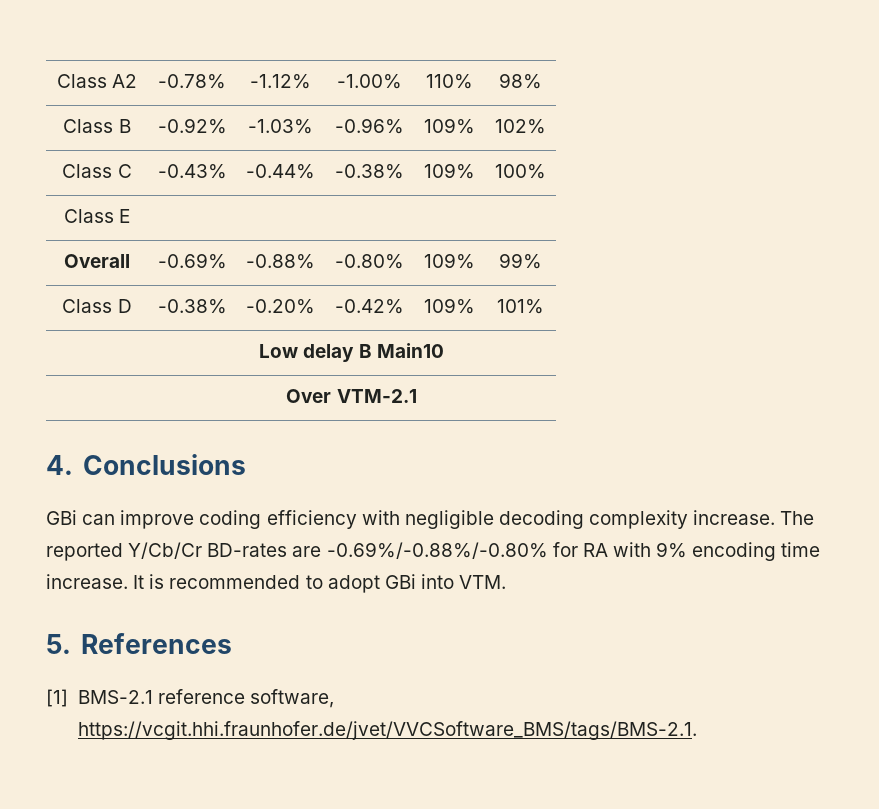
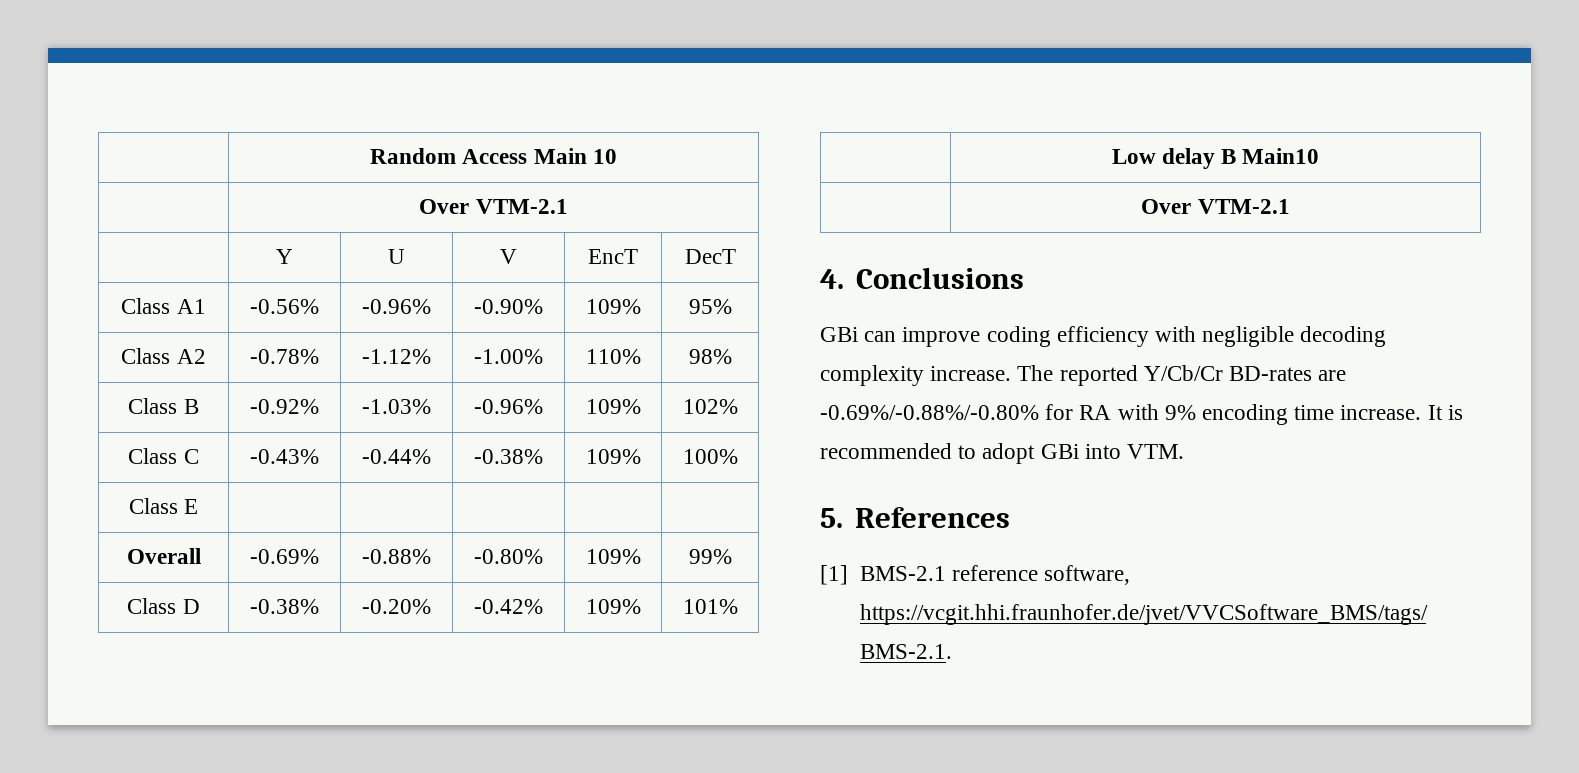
+ | Random Access Main 10
+ | Over VTM-2.1
+ | Y | U | V | EncT | DecT
+ Class A1 | -0.56% | -0.96% | -0.90% | 109% | 95%

